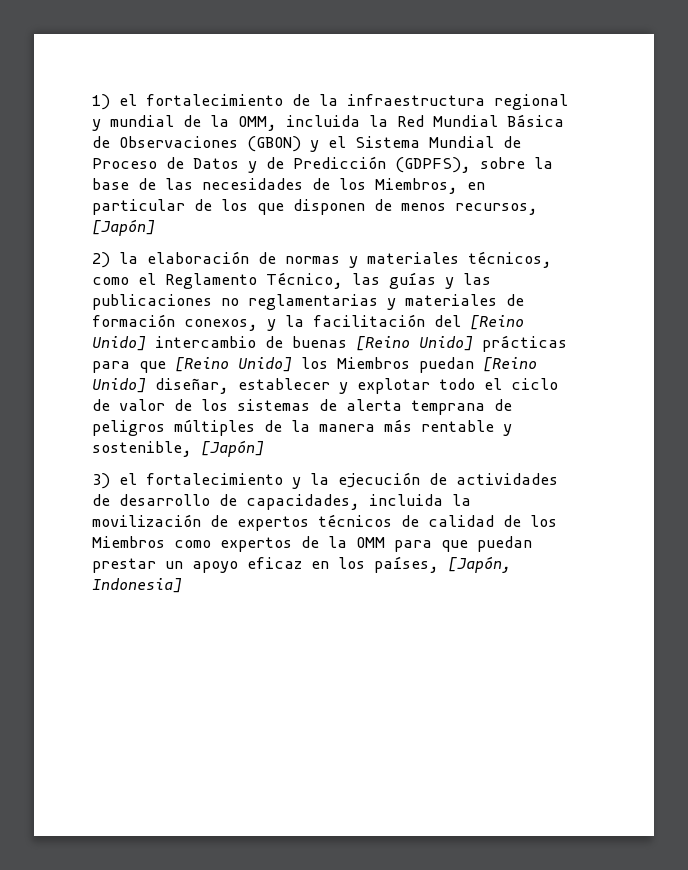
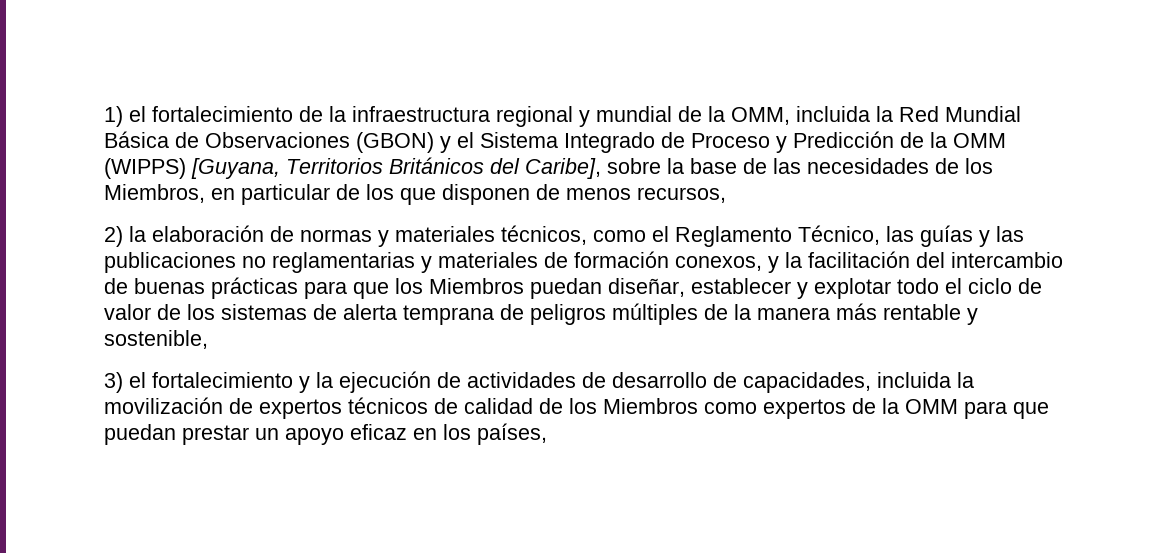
- 1) el fortalecimiento de la infraestructura regional y mundial de la OMM, incluida la Red Mundial Básica de Observaciones (GBON) y el Sistema Mundial de Proceso de Datos y de Predicción (GDPFS), sobre la base de las necesidades de los Miembros, en particular de los que disponen de menos recursos, [Japón]
+ 1) el fortalecimiento de la infraestructura regional y mundial de la OMM, incluida la Red Mundial Básica de Observaciones (GBON) y el Sistema Integrado de Proceso y Predicción de la OMM (WIPPS) [Guyana, Territorios Británicos del Caribe], sobre la base de las necesidades de los Miembros, en particular de los que disponen de menos recursos,
- 2) la elaboración de normas y materiales técnicos, como el Reglamento Técnico, las guías y las publicaciones no reglamentarias y materiales de formación conexos, y la facilitación del [Reino Unido] intercambio de buenas [Reino Unido] prácticas para que [Reino Unido] los Miembros puedan [Reino Unido] diseñar, establecer y explotar todo el ciclo de valor de los sistemas de alerta temprana de peligros múltiples de la manera más rentable y sostenible, [Japón]
+ 2) la elaboración de normas y materiales técnicos, como el Reglamento Técnico, las guías y las publicaciones no reglamentarias y materiales de formación conexos, y la facilitación del intercambio de buenas prácticas para que los Miembros puedan diseñar, establecer y explotar todo el ciclo de valor de los sistemas de alerta temprana de peligros múltiples de la manera más rentable y sostenible,
- 3) el fortalecimiento y la ejecución de actividades de desarrollo de capacidades, incluida la movilización de expertos técnicos de calidad de los Miembros como expertos de la OMM para que puedan prestar un apoyo eficaz en los países, [Japón, Indonesia]
+ 3) el fortalecimiento y la ejecución de actividades de desarrollo de capacidades, incluida la movilización de expertos técnicos de calidad de los Miembros como expertos de la OMM para que puedan prestar un apoyo eficaz en los países,

